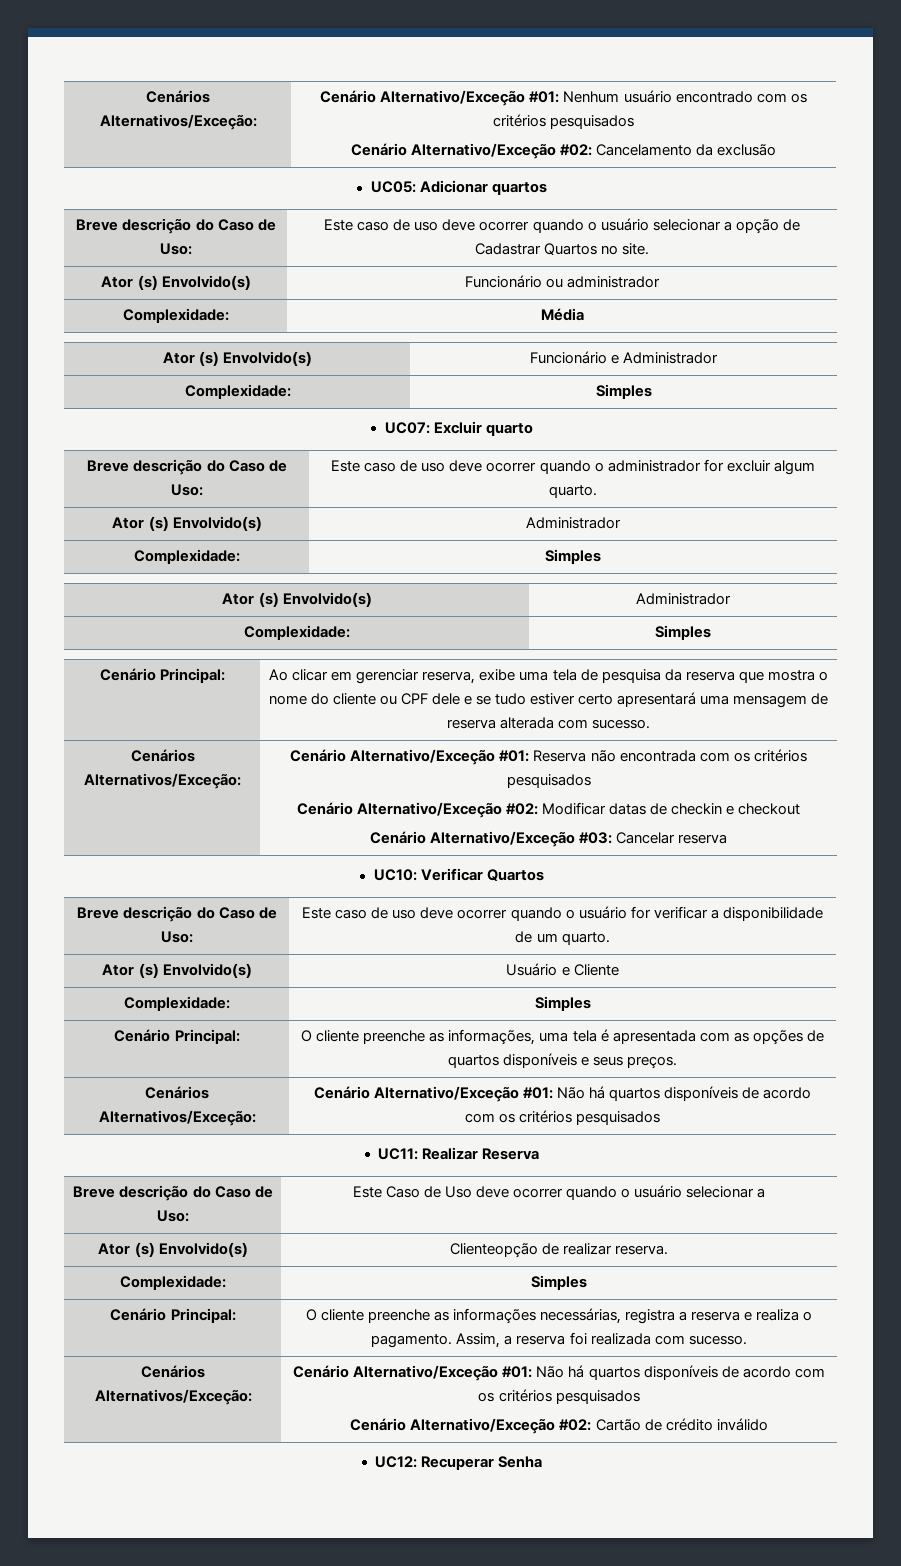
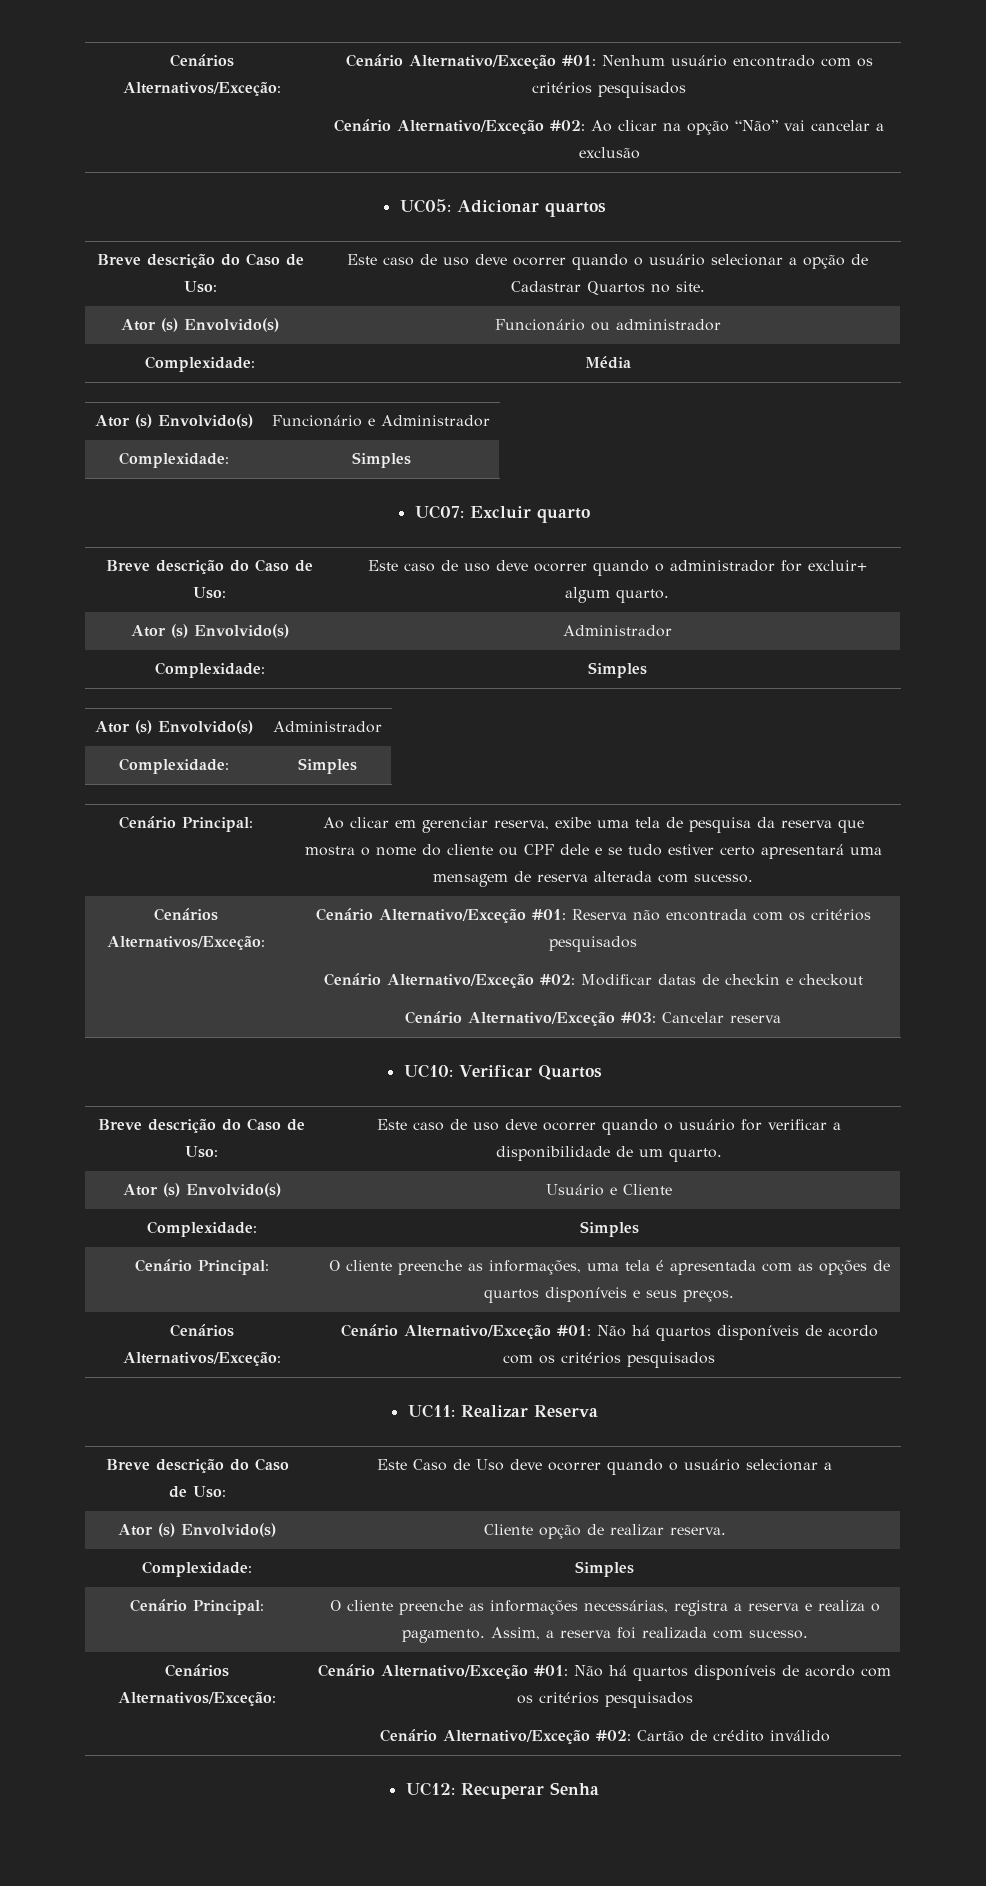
  Cenários Alternativos/Exceção: | Cenário Alternativo/Exceção #01: Nenhum usuário encontrado com os critérios pesquisados
- Cenário Alternativo/Exceção #02: Cancelamento da exclusão
+ Cenário Alternativo/Exceção #02: Ao clicar na opção “Não” vai cancelar a exclusão
- Breve descrição do Caso de Uso: | Este caso de uso deve ocorrer quando o administrador for excluir algum quarto.
+ Breve descrição do Caso de Uso: | Este caso de uso deve ocorrer quando o administrador for excluir+ algum quarto.
- Ator (s) Envolvido(s) | Clienteopção de realizar reserva.
+ Ator (s) Envolvido(s) | Cliente opção de realizar reserva.

